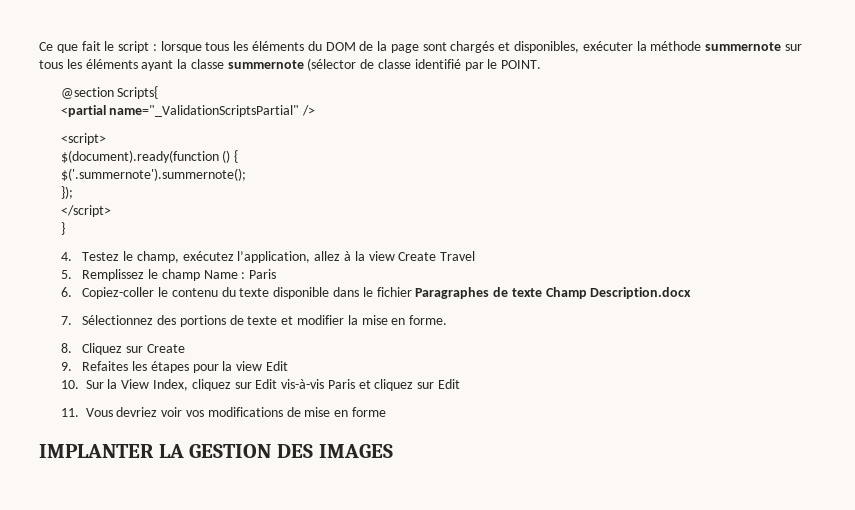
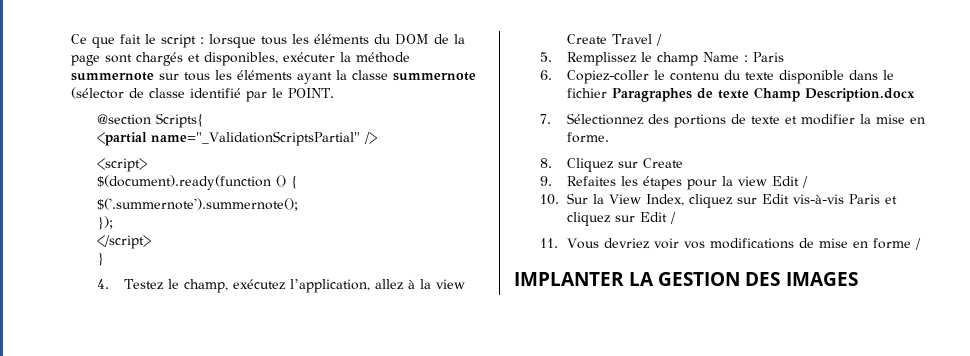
- 4. Testez le champ, exécutez l’application, allez à la view Create Travel
+ 4. Testez le champ, exécutez l’application, allez à la view Create Travel /
- 9. Refaites les étapes pour la view Edit
+ 9. Refaites les étapes pour la view Edit /
- 10. Sur la View Index, cliquez sur Edit vis-à-vis Paris et cliquez sur Edit
+ 10. Sur la View Index, cliquez sur Edit vis-à-vis Paris et cliquez sur Edit /
- 11. Vous devriez voir vos modifications de mise en forme
+ 11. Vous devriez voir vos modifications de mise en forme /

